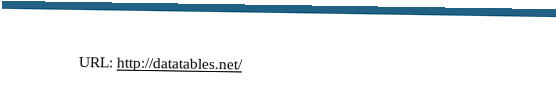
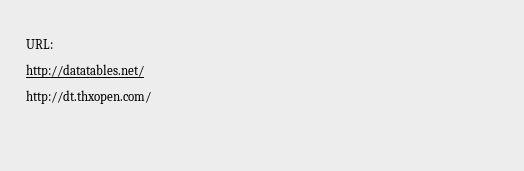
- URL: http://datatables.net/
+ URL:
+ http://datatables.net/
+ http://dt.thxopen.com/

